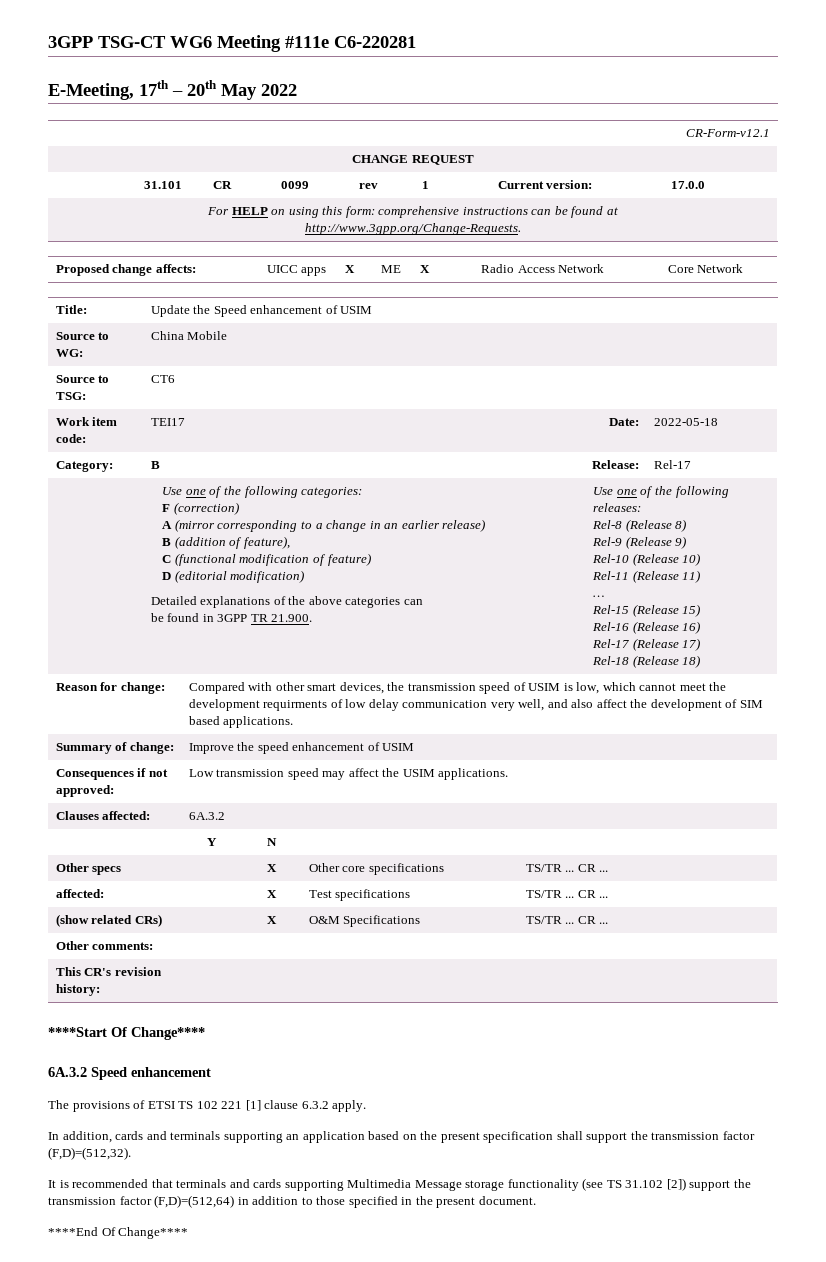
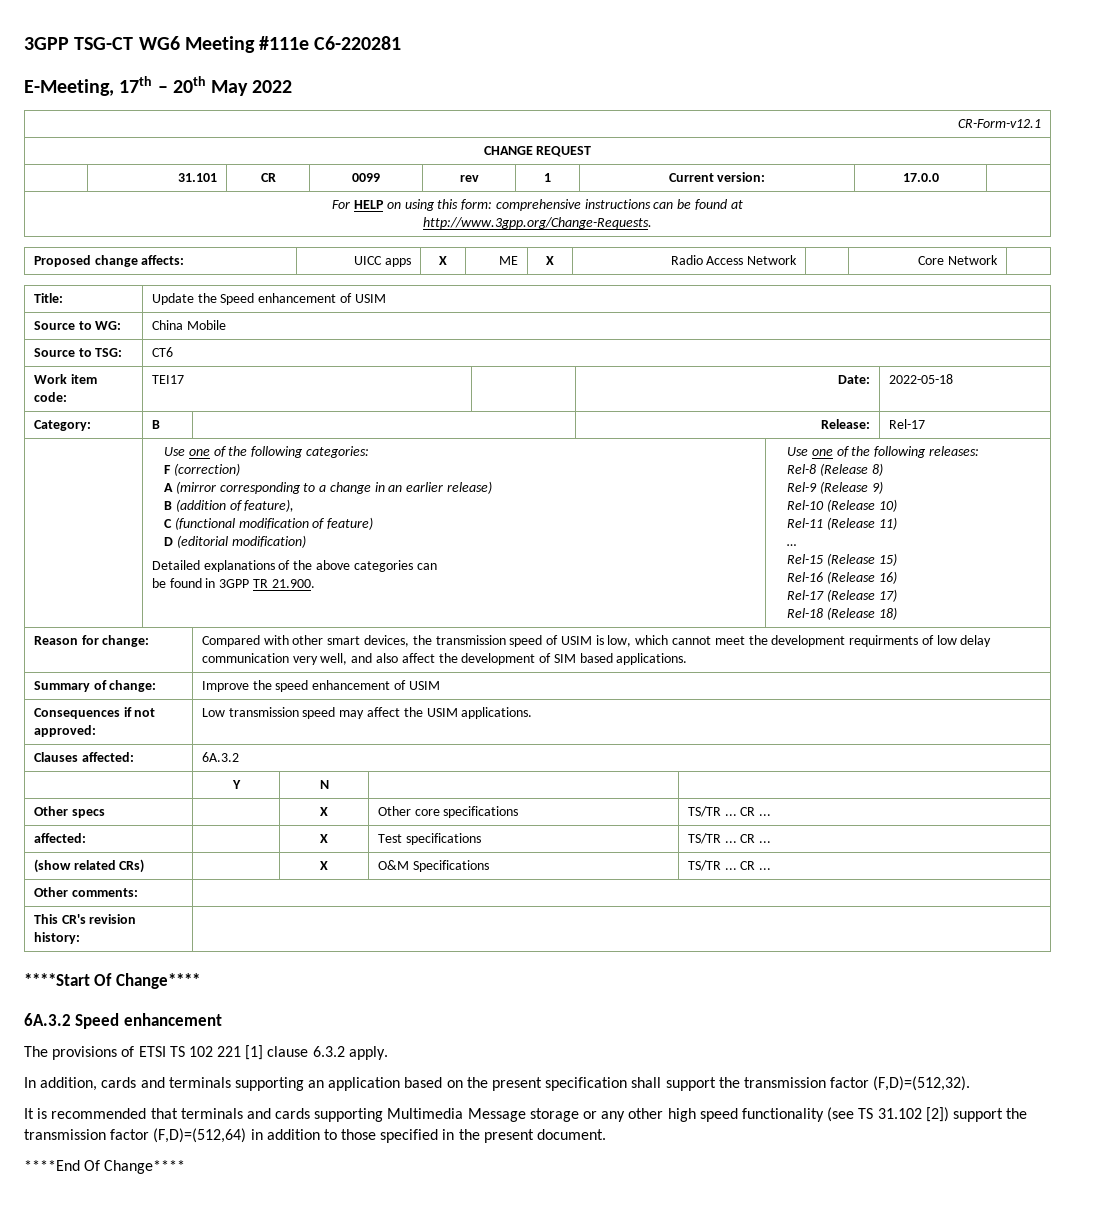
- It is recommended that terminals and cards supporting Multimedia Message storage functionality (see TS 31.102 [2]) support the transmission factor (F,D)=(512,64) in addition to those specified in the present document.
+ It is recommended that terminals and cards supporting Multimedia Message storage or any other high speed functionality (see TS 31.102 [2]) support the transmission factor (F,D)=(512,64) in addition to those specified in the present document.

